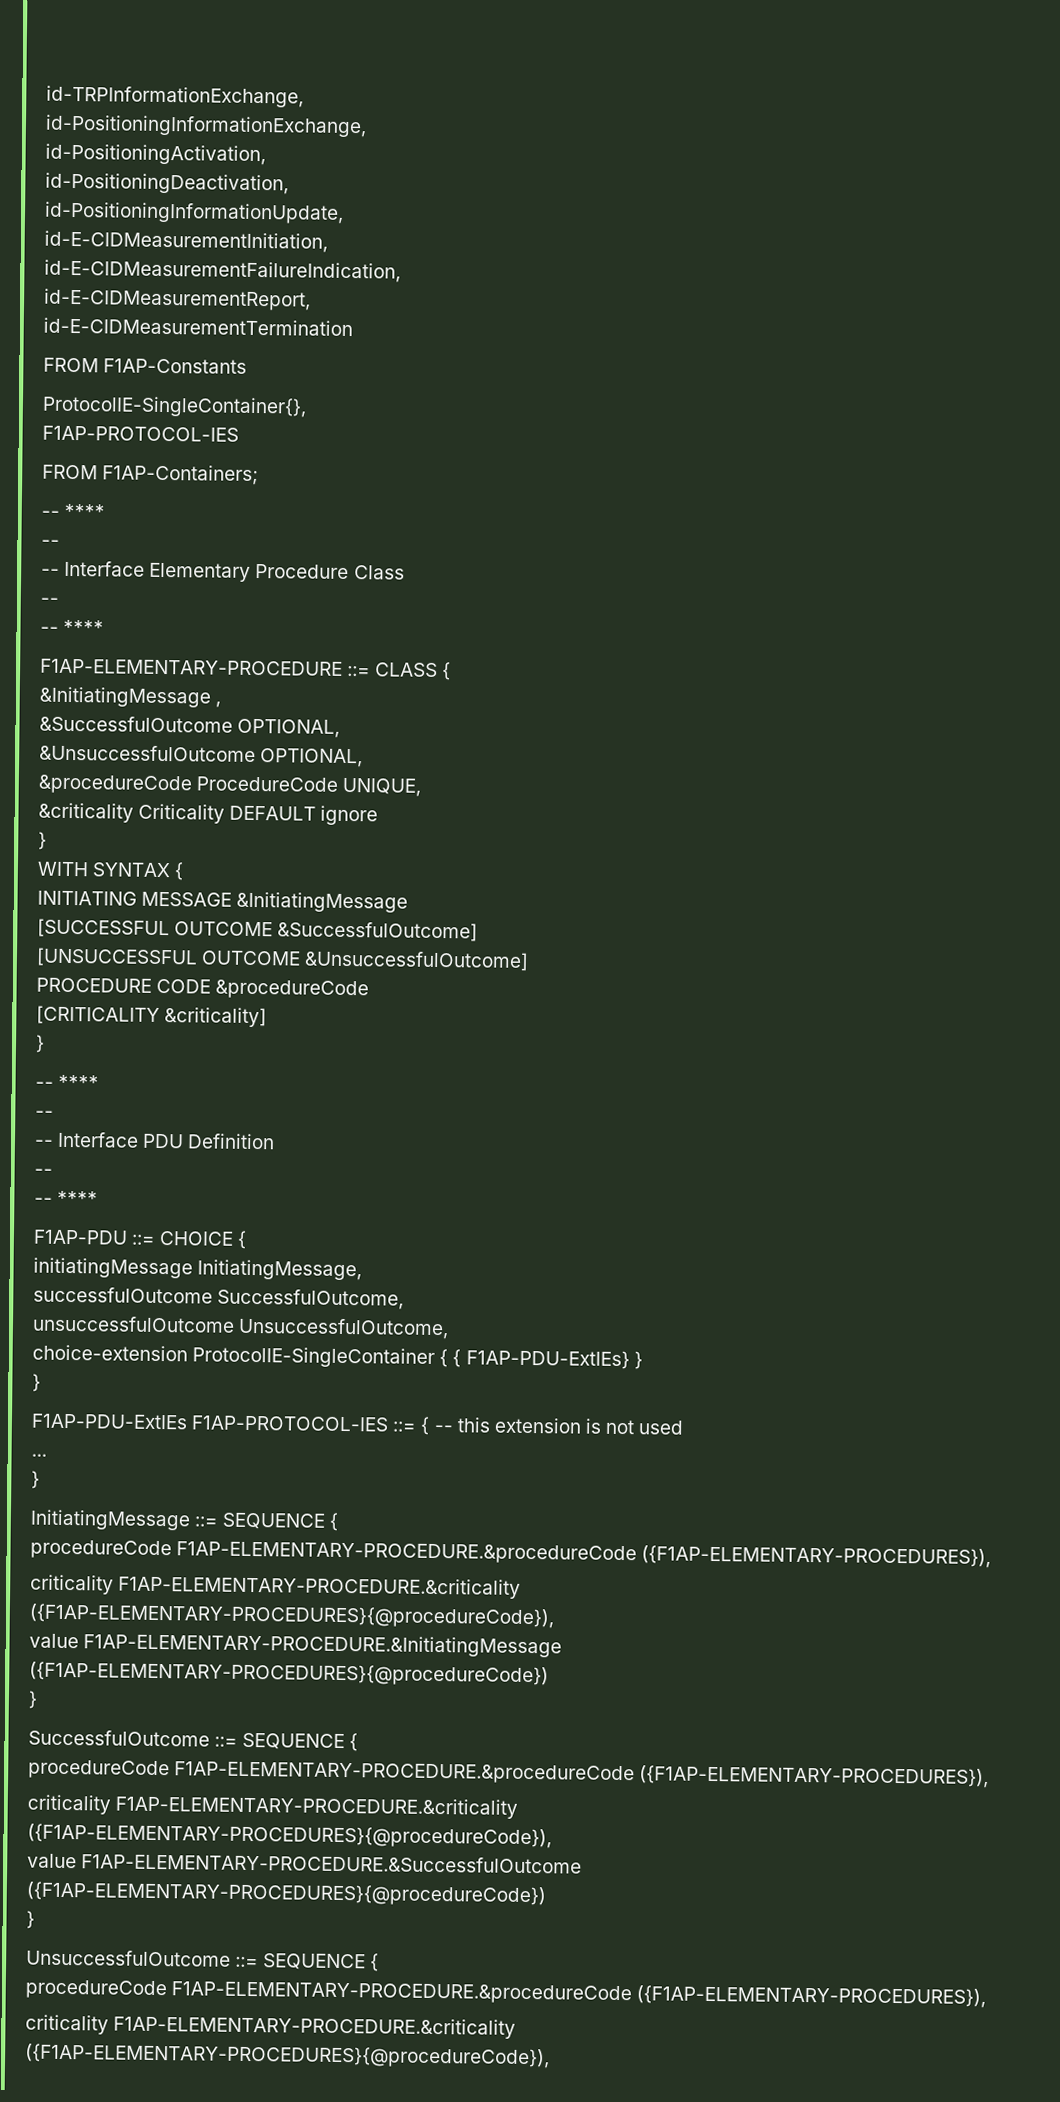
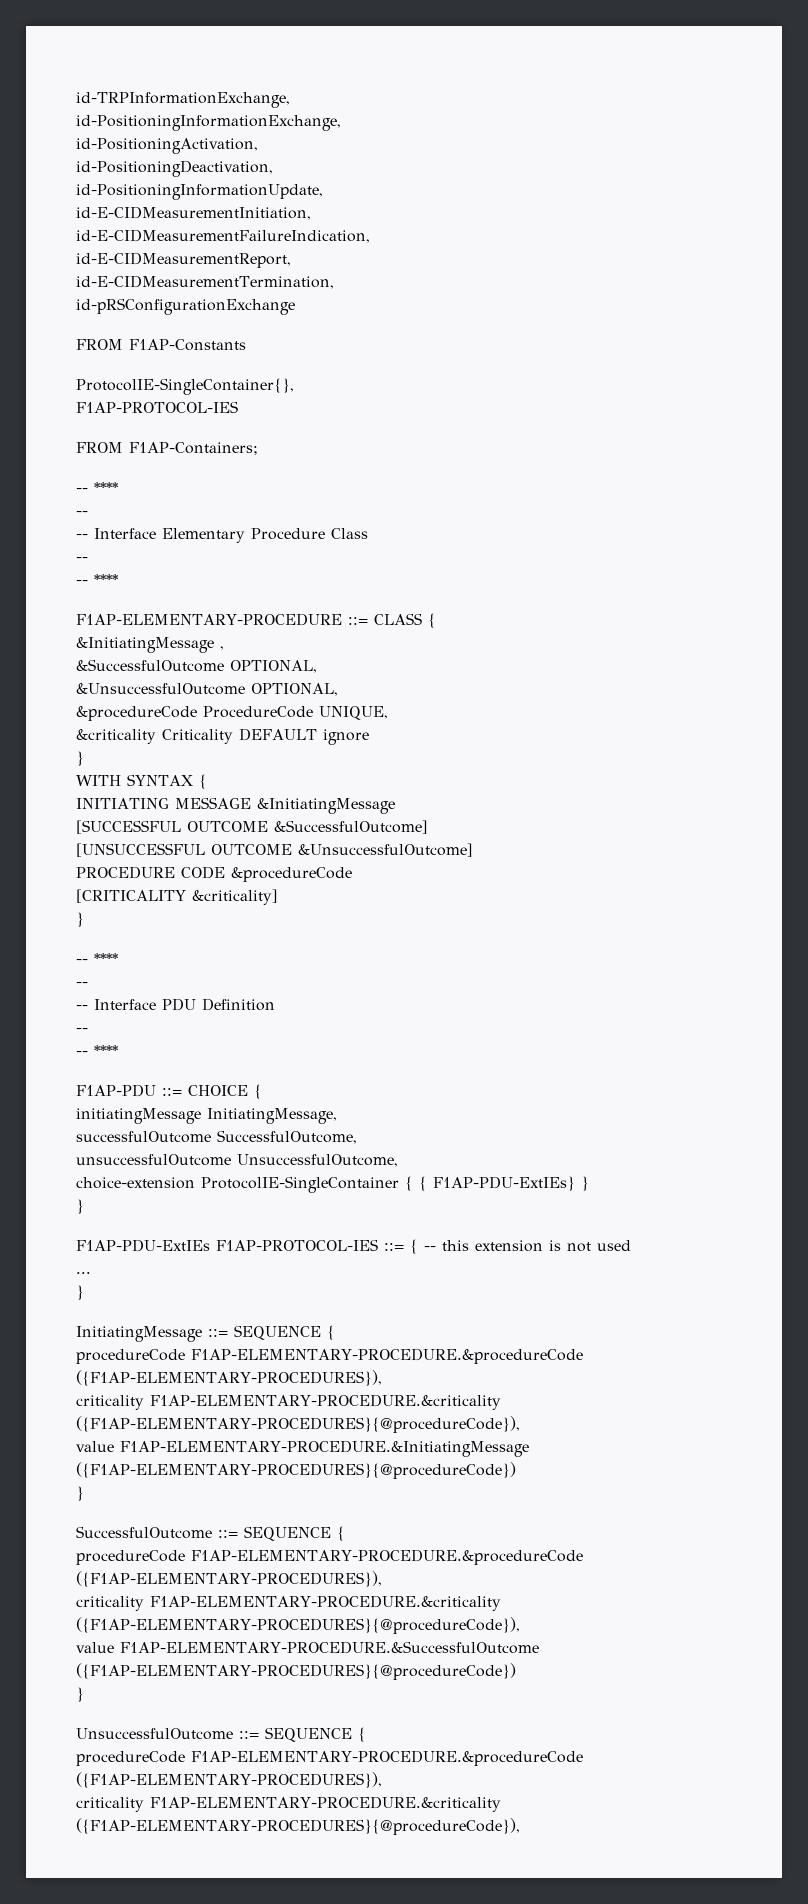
- id-E-CIDMeasurementTermination
+ id-E-CIDMeasurementTermination,
+ id-pRSConfigurationExchange

